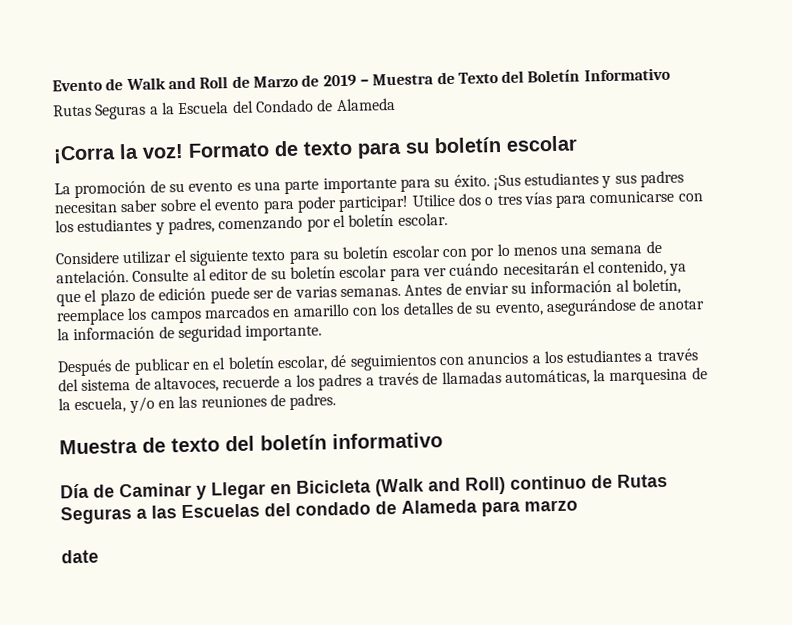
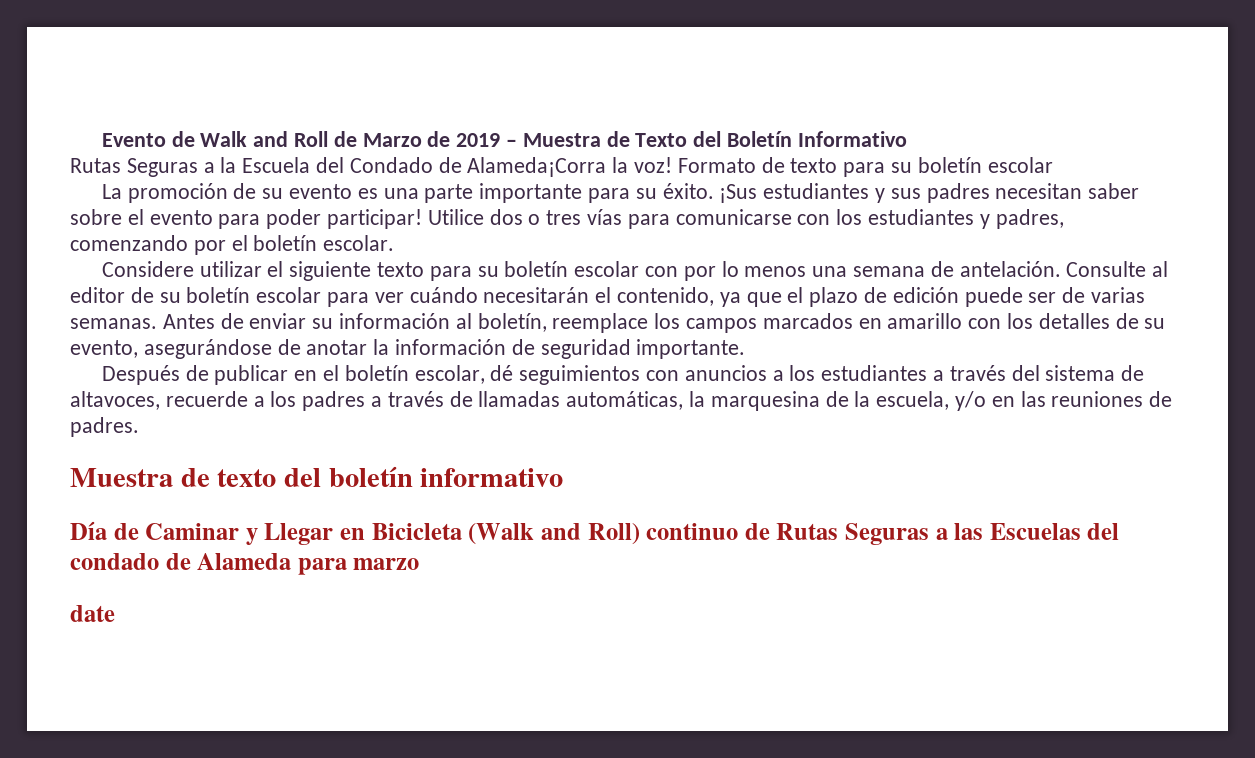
- Rutas Seguras a la Escuela del Condado de Alameda
- ¡Corra la voz!
+ Rutas Seguras a la Escuela del Condado de Alameda¡Corra la voz!

